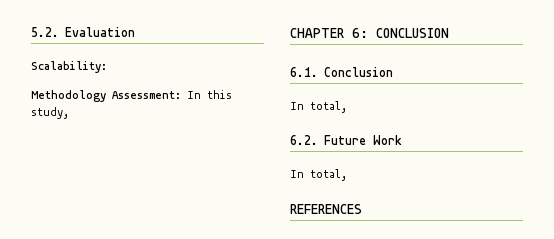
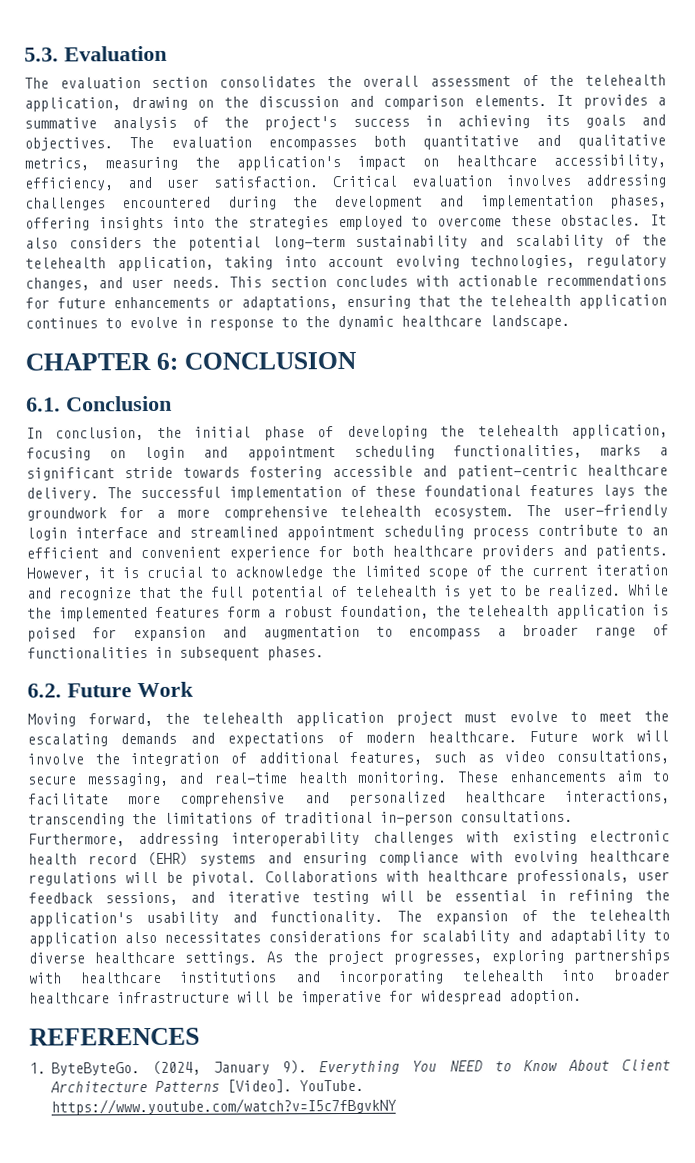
- 5.2. Evaluation
+ 5.3. Evaluation
- Scalability:
- Methodology Assessment: In this study,
+ The evaluation section consolidates the overall assessment of the telehealth application, drawing on the discussion and comparison elements. It provides a summative analysis of the project's success in achieving its goals and objectives. The evaluation encompasses both quantitative and qualitative metrics, measuring the application's impact on healthcare accessibility, efficiency, and user satisfaction. Critical evaluation involves addressing challenges encountered during the development and implementation phases, offering insights into the strategies employed to overcome these obstacles. It also considers the potential long-term sustainability and scalability of the telehealth application, taking into account evolving technologies, regulatory changes, and user needs. This section concludes with actionable recommendations for future enhancements or adaptations, ensuring that the telehealth application continues to evolve in response to the dynamic healthcare landscape.
  6.1. Conclusion
- In total,
+ In conclusion, the initial phase of developing the telehealth application, focusing on login and appointment scheduling functionalities, marks a significant stride towards fostering accessible and patient-centric healthcare delivery. The successful implementation of these foundational features lays the groundwork for a more comprehensive telehealth ecosystem. The user-friendly login interface and streamlined appointment scheduling process contribute to an efficient and convenient experience for both healthcare providers and patients. However, it is crucial to acknowledge the limited scope of the current iteration and recognize that the full potential of telehealth is yet to be realized. While the implemented features form a robust foundation, the telehealth application is poised for expansion and augmentation to encompass a broader range of functionalities in subsequent phases.
  6.2. Future Work
- In total,
+ Moving forward, the telehealth application project must evolve to meet the escalating demands and expectations of modern healthcare. Future work will involve the integration of additional features, such as video consultations, secure messaging, and real-time health monitoring. These enhancements aim to facilitate more comprehensive and personalized healthcare interactions, transcending the limitations of traditional in-person consultations. Furthermore, addressing interoperability challenges with existing electronic health record (EHR) systems and ensuring compliance with evolving healthcare regulations will be pivotal. Collaborations with healthcare professionals, user feedback sessions, and iterative testing will be essential in refining the application's usability and functionality. The expansion of the telehealth application also necessitates considerations for scalability and adaptability to diverse healthcare settings. As the project progresses, exploring partnerships with healthcare institutions and incorporating telehealth into broader healthcare infrastructure will be imperative for widespread adoption.
  REFERENCES
+ 1. ByteByteGo. (2024, January 9). Everything You NEED to Know About Client Architecture Patterns [Video]. YouTube. https://www.youtube.com/watch?v=I5c7fBgvkNY

